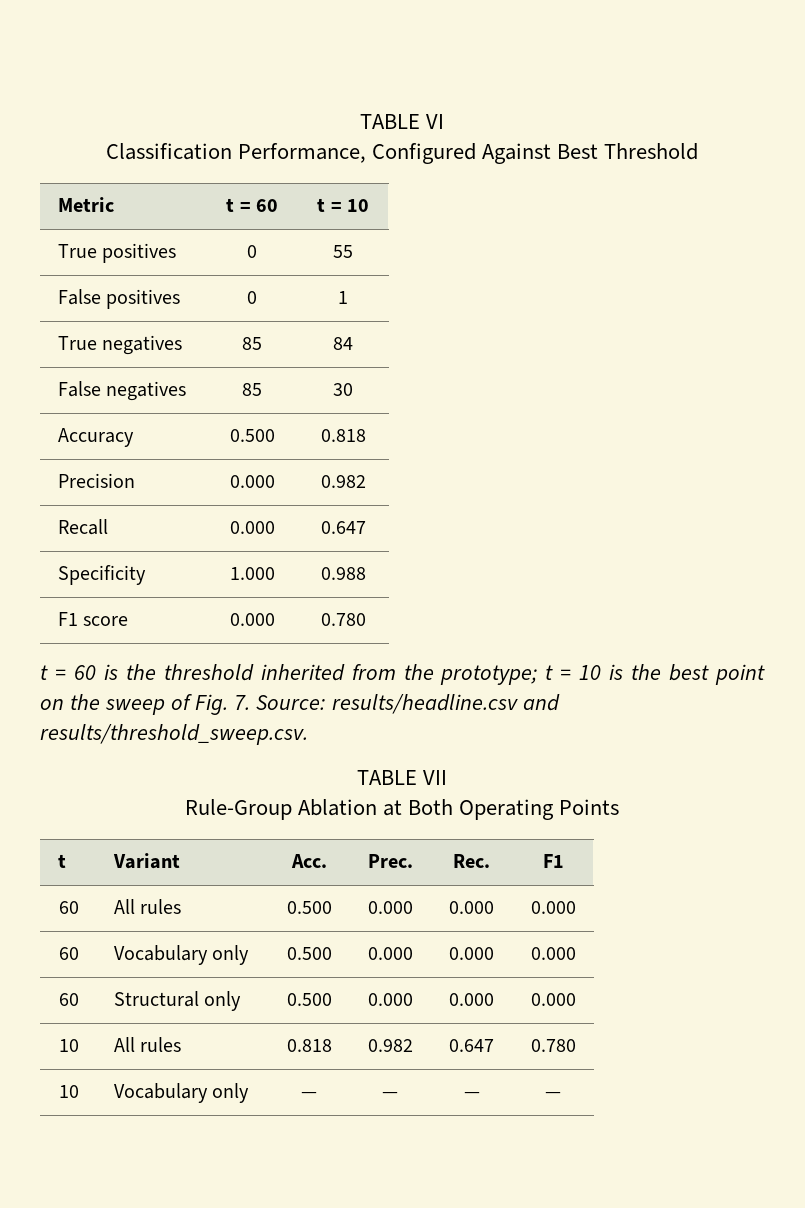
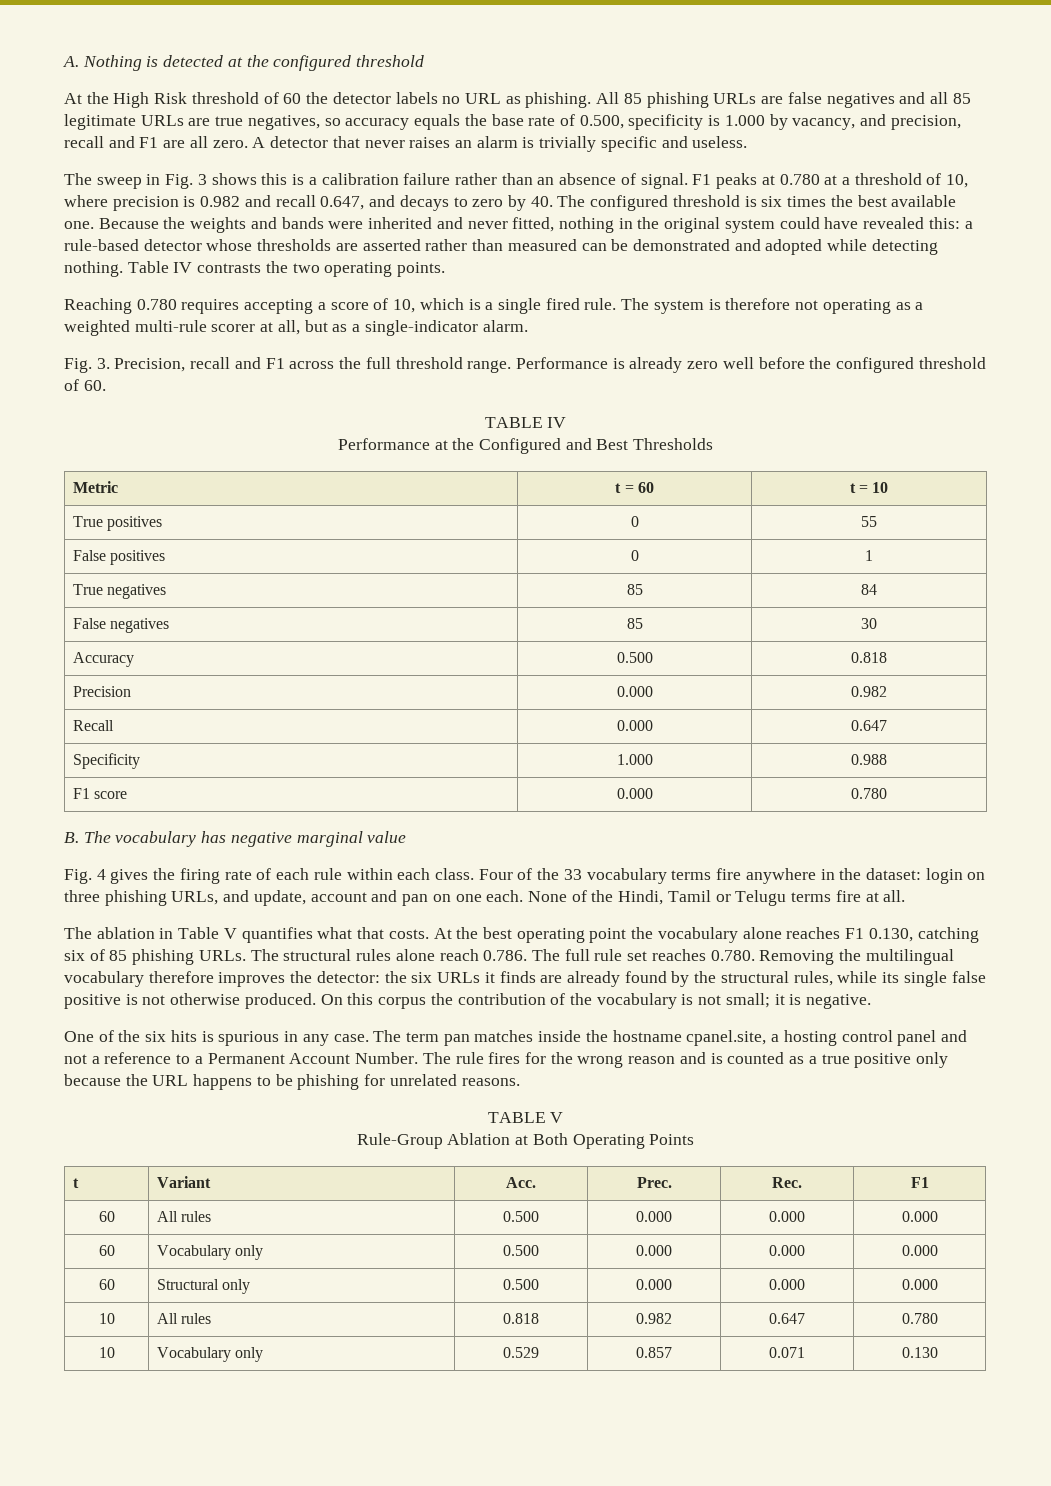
- TABLE VI
- Classification Performance, Configured Against Best Threshold
+ A. Nothing is detected at the configured threshold
+ At the High Risk threshold of 60 the detector labels no URL as phishing. All 85 phishing URLs are false negatives and all 85 legitimate URLs are true negatives, so accuracy equals the base rate of 0.500, specificity is 1.000 by vacancy, and precision, recall and F1 are all zero. A detector that never raises an alarm is trivially specific and useless.
+ The sweep in Fig. 3 shows this is a calibration failure rather than an absence of signal. F1 peaks at 0.780 at a threshold of 10, where precision is 0.982 and recall 0.647, and decays to zero by 40. The configured threshold is six times the best available one. Because the weights and bands were inherited and never fitted, nothing in the original system could have revealed this: a rule-based detector whose thresholds are asserted rather than measured can be demonstrated and adopted while detecting nothing. Table IV contrasts the two operating points.
+ Reaching 0.780 requires accepting a score of 10, which is a single fired rule. The system is therefore not operating as a weighted multi-rule scorer at all, but as a single-indicator alarm.
+ Fig. 3. Precision, recall and F1 across the full threshold range. Performance is already zero well before the configured threshold of 60.
+ TABLE IV
+ Performance at the Configured and Best Thresholds
- t = 60 is the threshold inherited from the prototype; t = 10 is the best point on the sweep of Fig. 7. Source: results/headline.csv and results/threshold_sweep.csv.
- TABLE VII
+ B. The vocabulary has negative marginal value
+ Fig. 4 gives the firing rate of each rule within each class. Four of the 33 vocabulary terms fire anywhere in the dataset: login on three phishing URLs, and update, account and pan on one each. None of the Hindi, Tamil or Telugu terms fire at all.
+ The ablation in Table V quantifies what that costs. At the best operating point the vocabulary alone reaches F1 0.130, catching six of 85 phishing URLs. The structural rules alone reach 0.786. The full rule set reaches 0.780. Removing the multilingual vocabulary therefore improves the detector: the six URLs it finds are already found by the structural rules, while its single false positive is not otherwise produced. On this corpus the contribution of the vocabulary is not small; it is negative.
+ One of the six hits is spurious in any case. The term pan matches inside the hostname cpanel.site, a hosting control panel and not a reference to a Permanent Account Number. The rule fires for the wrong reason and is counted as a true positive only because the URL happens to be phishing for unrelated reasons.
+ TABLE V
- 10 | Vocabulary only | — | — | — | —
+ 10 | Vocabulary only | 0.529 | 0.857 | 0.071 | 0.130

